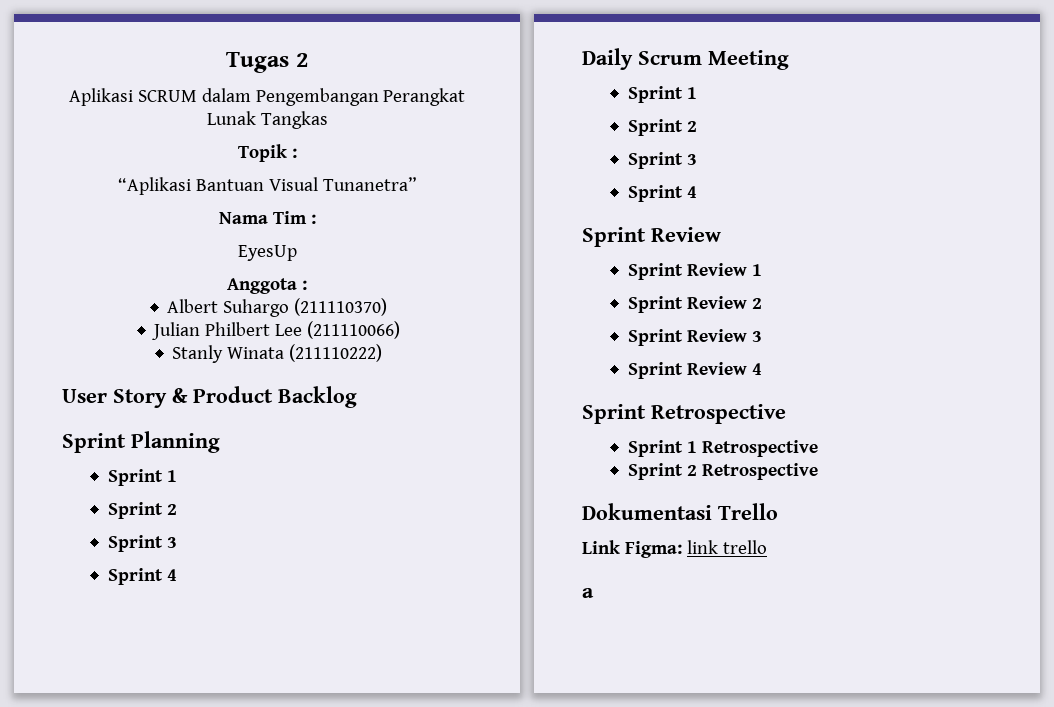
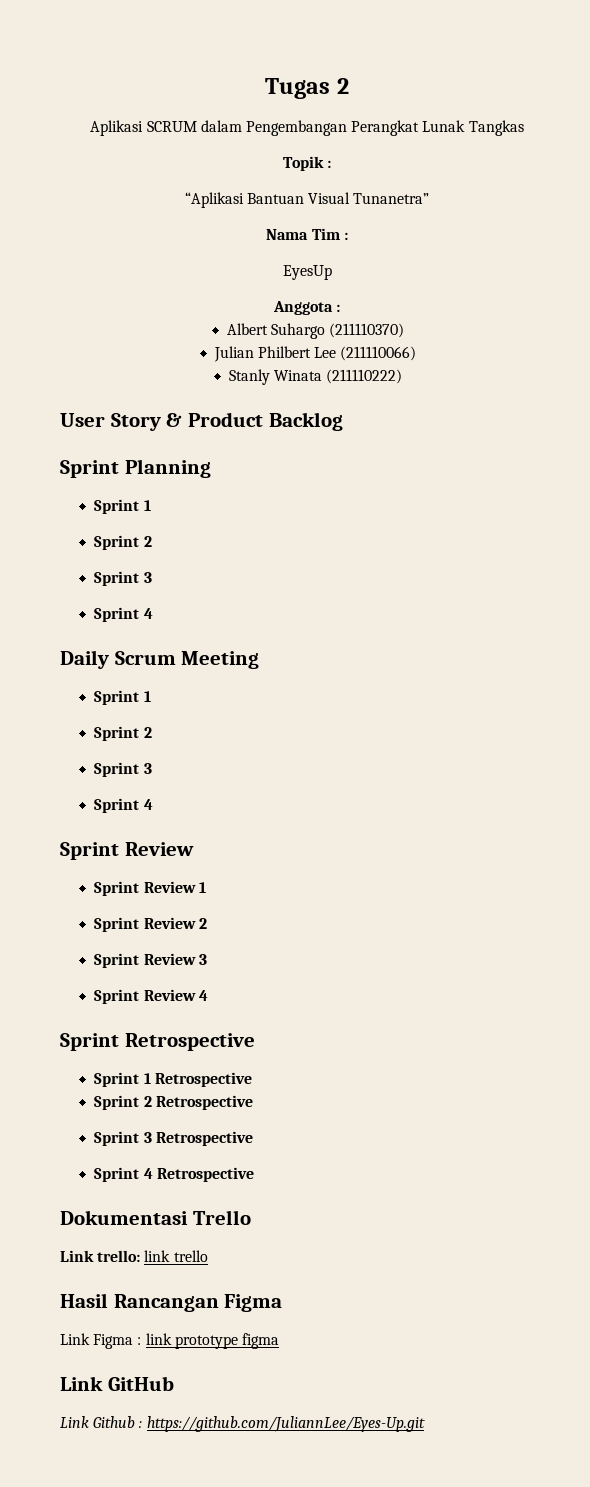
+ Sprint 3 Retrospective
+ Sprint 4 Retrospective
- Link Figma: link trello
+ Link trello: link trello
- a
+ Hasil Rancangan Figma
+ Link Figma : link prototype figma
+ Link GitHub
+ Link Github : https://github.com/JuliannLee/Eyes-Up.git

